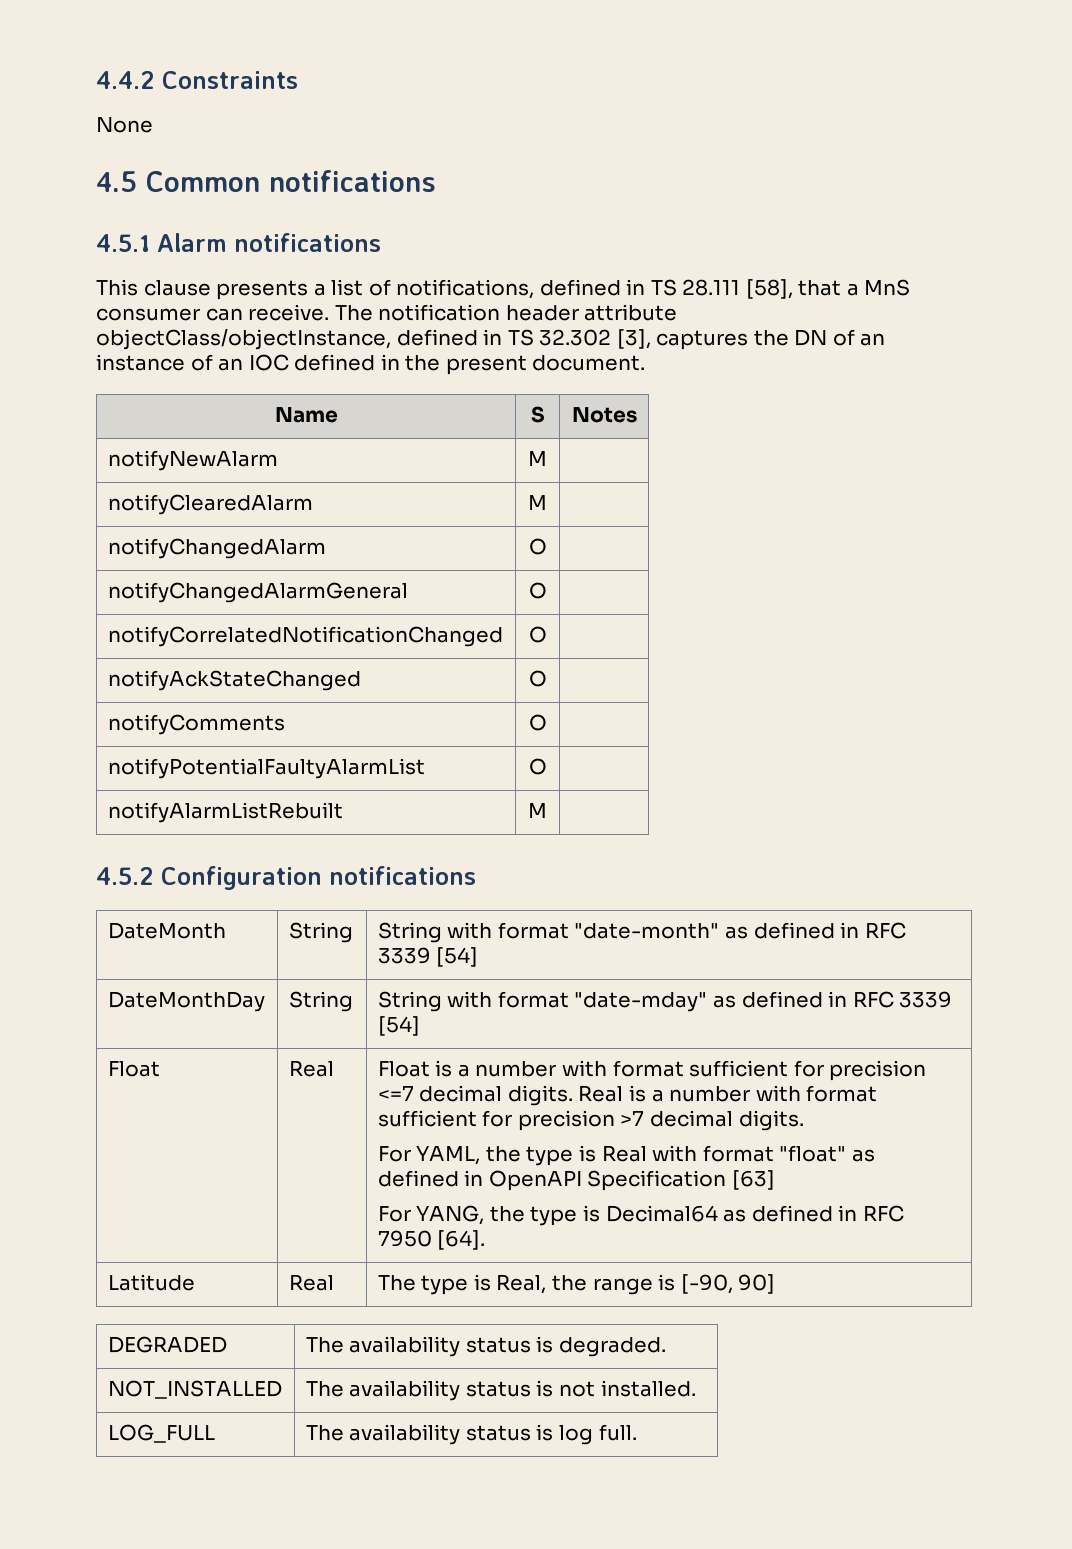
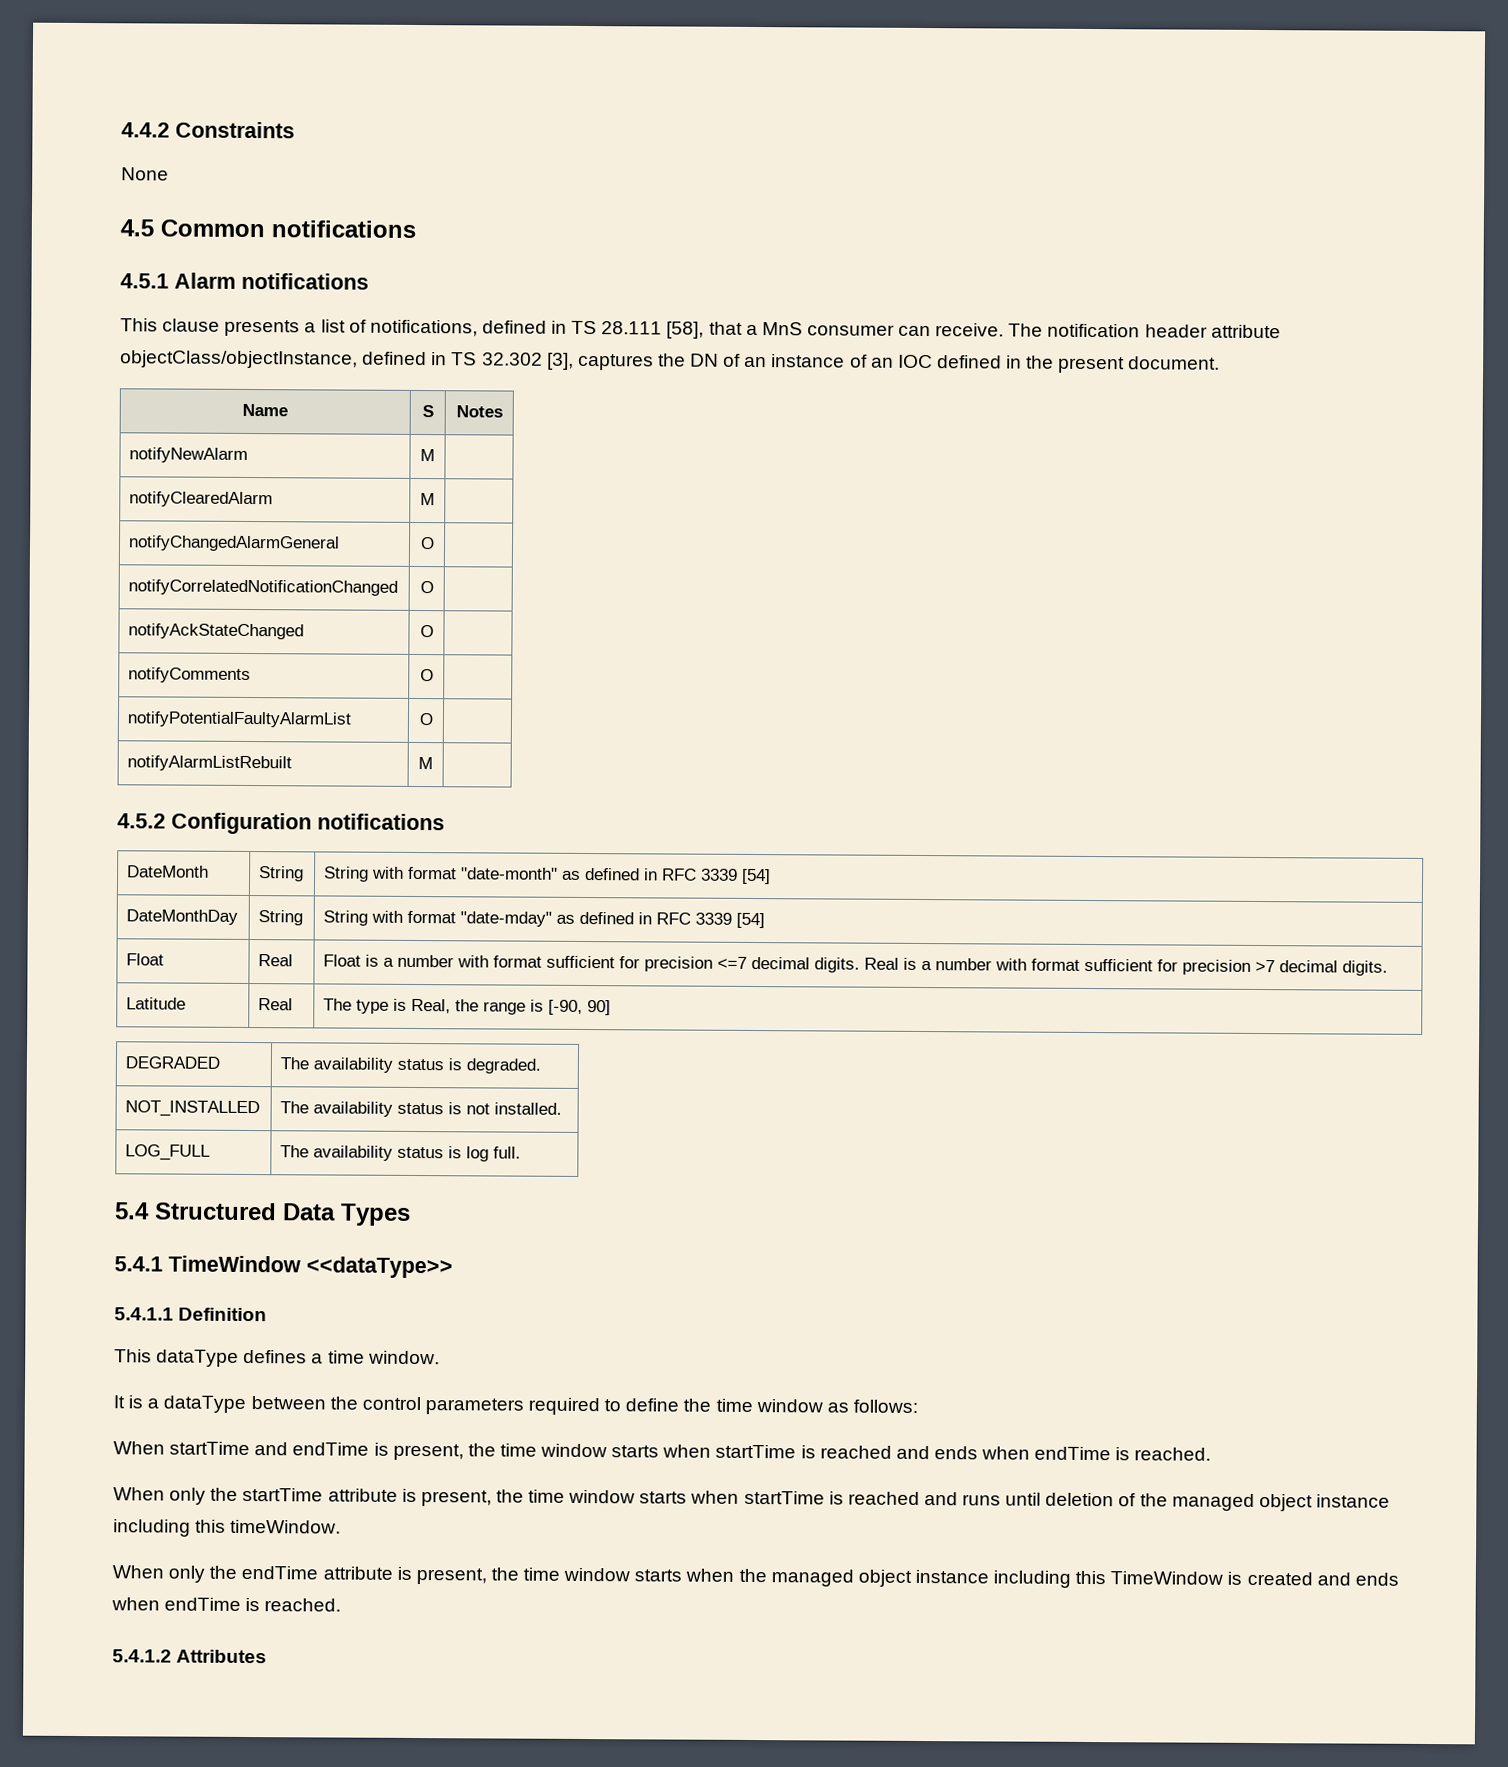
- notifyChangedAlarm | O |
- For YAML, the type is Real with format "float" as defined in OpenAPI Specification [63]
- For YANG, the type is Decimal64 as defined in RFC 7950 [64].
+ 5.4 Structured Data Types
+ 5.4.1 TimeWindow <<dataType>>
+ 5.4.1.1 Definition
+ This dataType defines a time window.
+ It is a dataType between the control parameters required to define the time window as follows:
+ When startTime and endTime is present, the time window starts when startTime is reached and ends when endTime is reached.
+ When only the startTime attribute is present, the time window starts when startTime is reached and runs until deletion of the managed object instance including this timeWindow.
+ When only the endTime attribute is present, the time window starts when the managed object instance including this TimeWindow is created and ends when endTime is reached.
+ 5.4.1.2 Attributes

